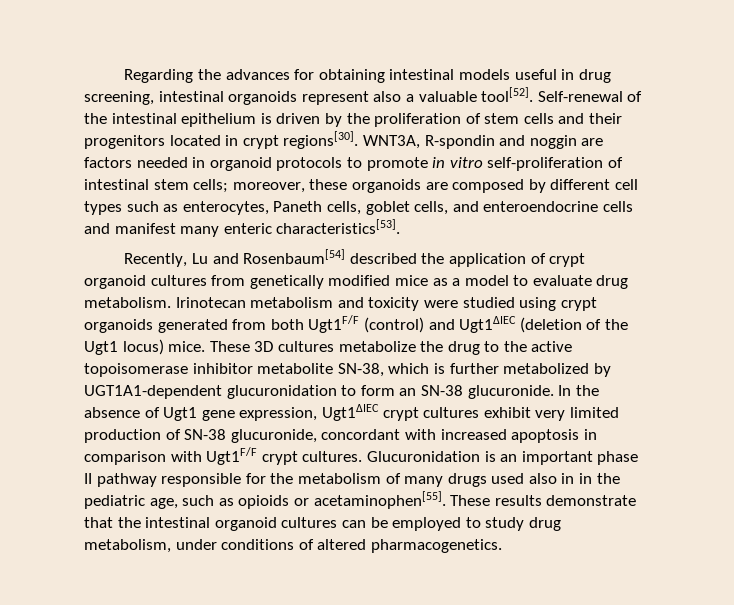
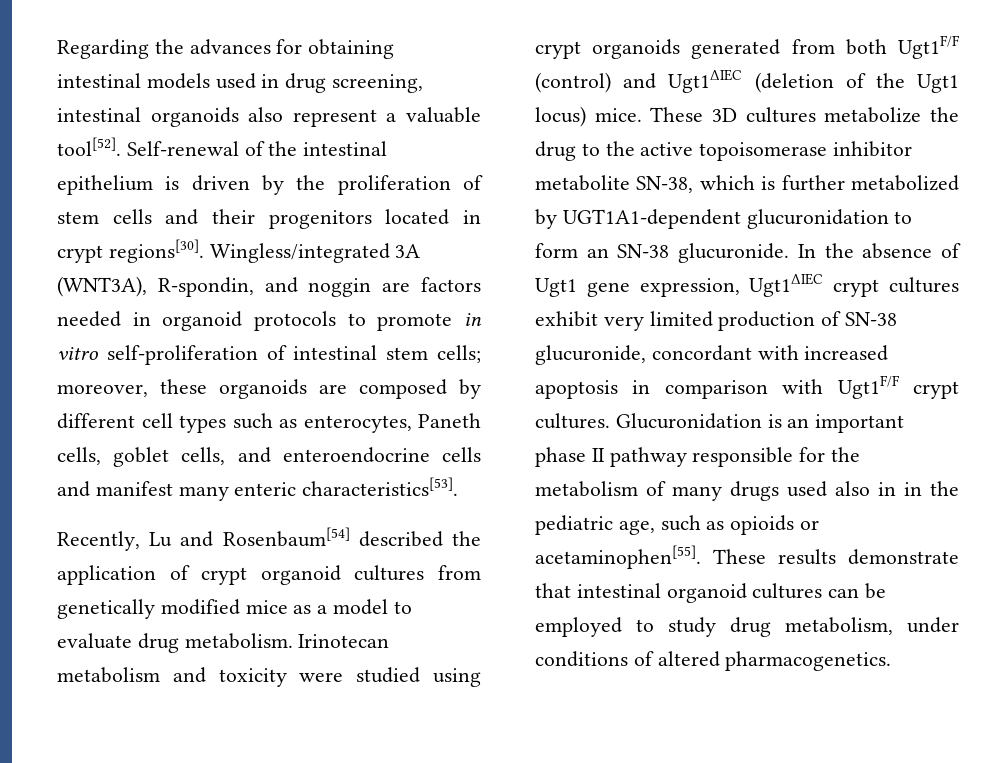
- Regarding the advances for obtaining intestinal models useful in drug screening, intestinal organoids represent also a valuable tool[52].
+ Regarding the advances for obtaining intestinal models used in drug screening, intestinal organoids also represent a valuable tool[52].
- WNT3A, R-spondin and noggin are factors needed in organoid protocols to promote in vitro self-proliferation of intestinal stem cells; moreover, these organoids are composed by different cell types such as enterocytes, Paneth cells, goblet cells, and enteroendocrine cells and manifest many enteric characteristics[53].
+ Wingless/integrated 3A (WNT3A), R-spondin, and noggin are factors needed in organoid protocols to promote in vitro self-proliferation of intestinal stem cells; moreover, these organoids are composed by different cell types such as enterocytes, Paneth cells, goblet cells, and enteroendocrine cells and manifest many enteric characteristics[53].
- These results demonstrate that the intestinal organoid cultures can be employed to study drug metabolism, under conditions of altered pharmacogenetics.
+ These results demonstrate that intestinal organoid cultures can be employed to study drug metabolism, under conditions of altered pharmacogenetics.

